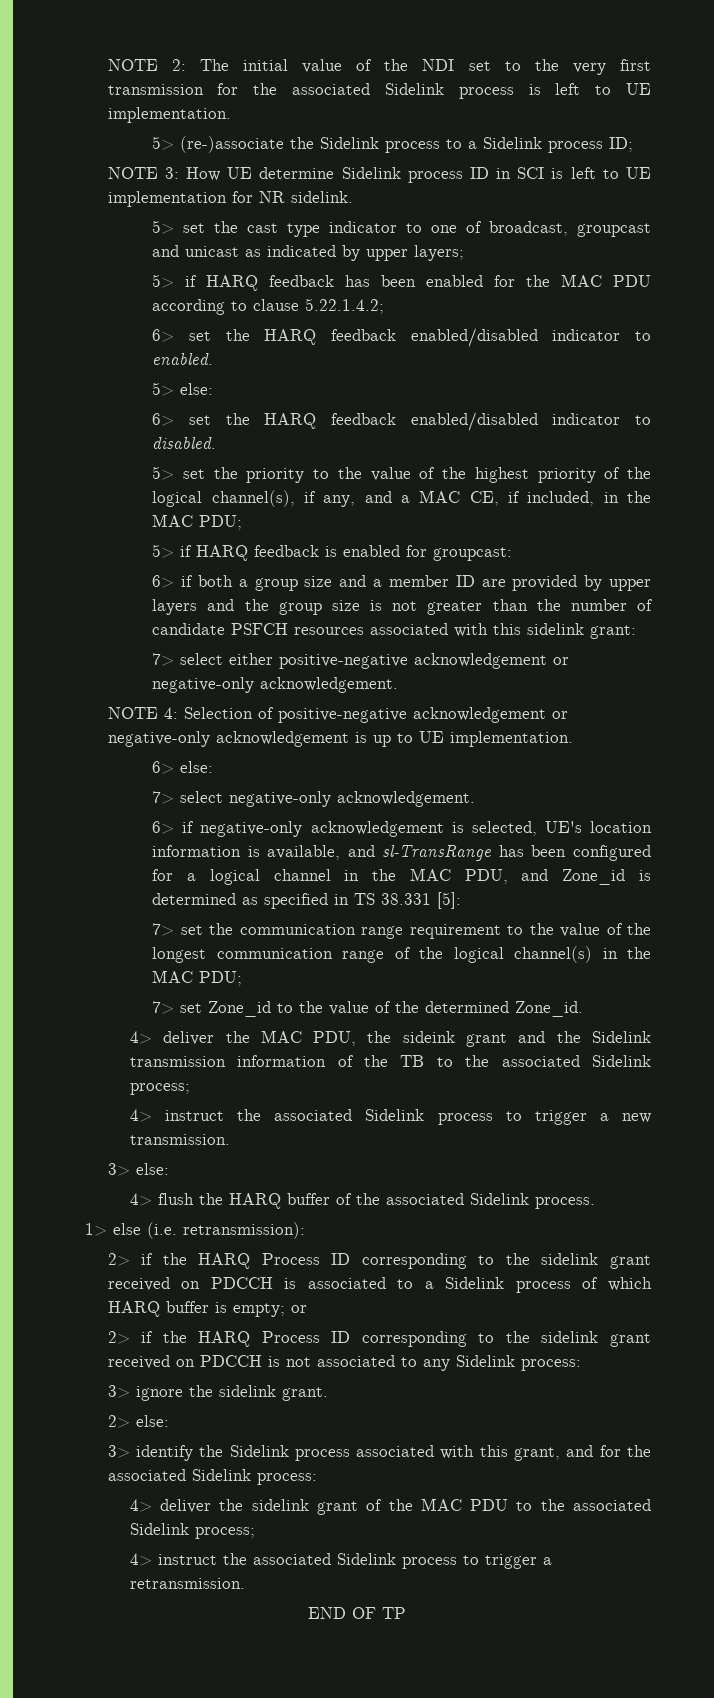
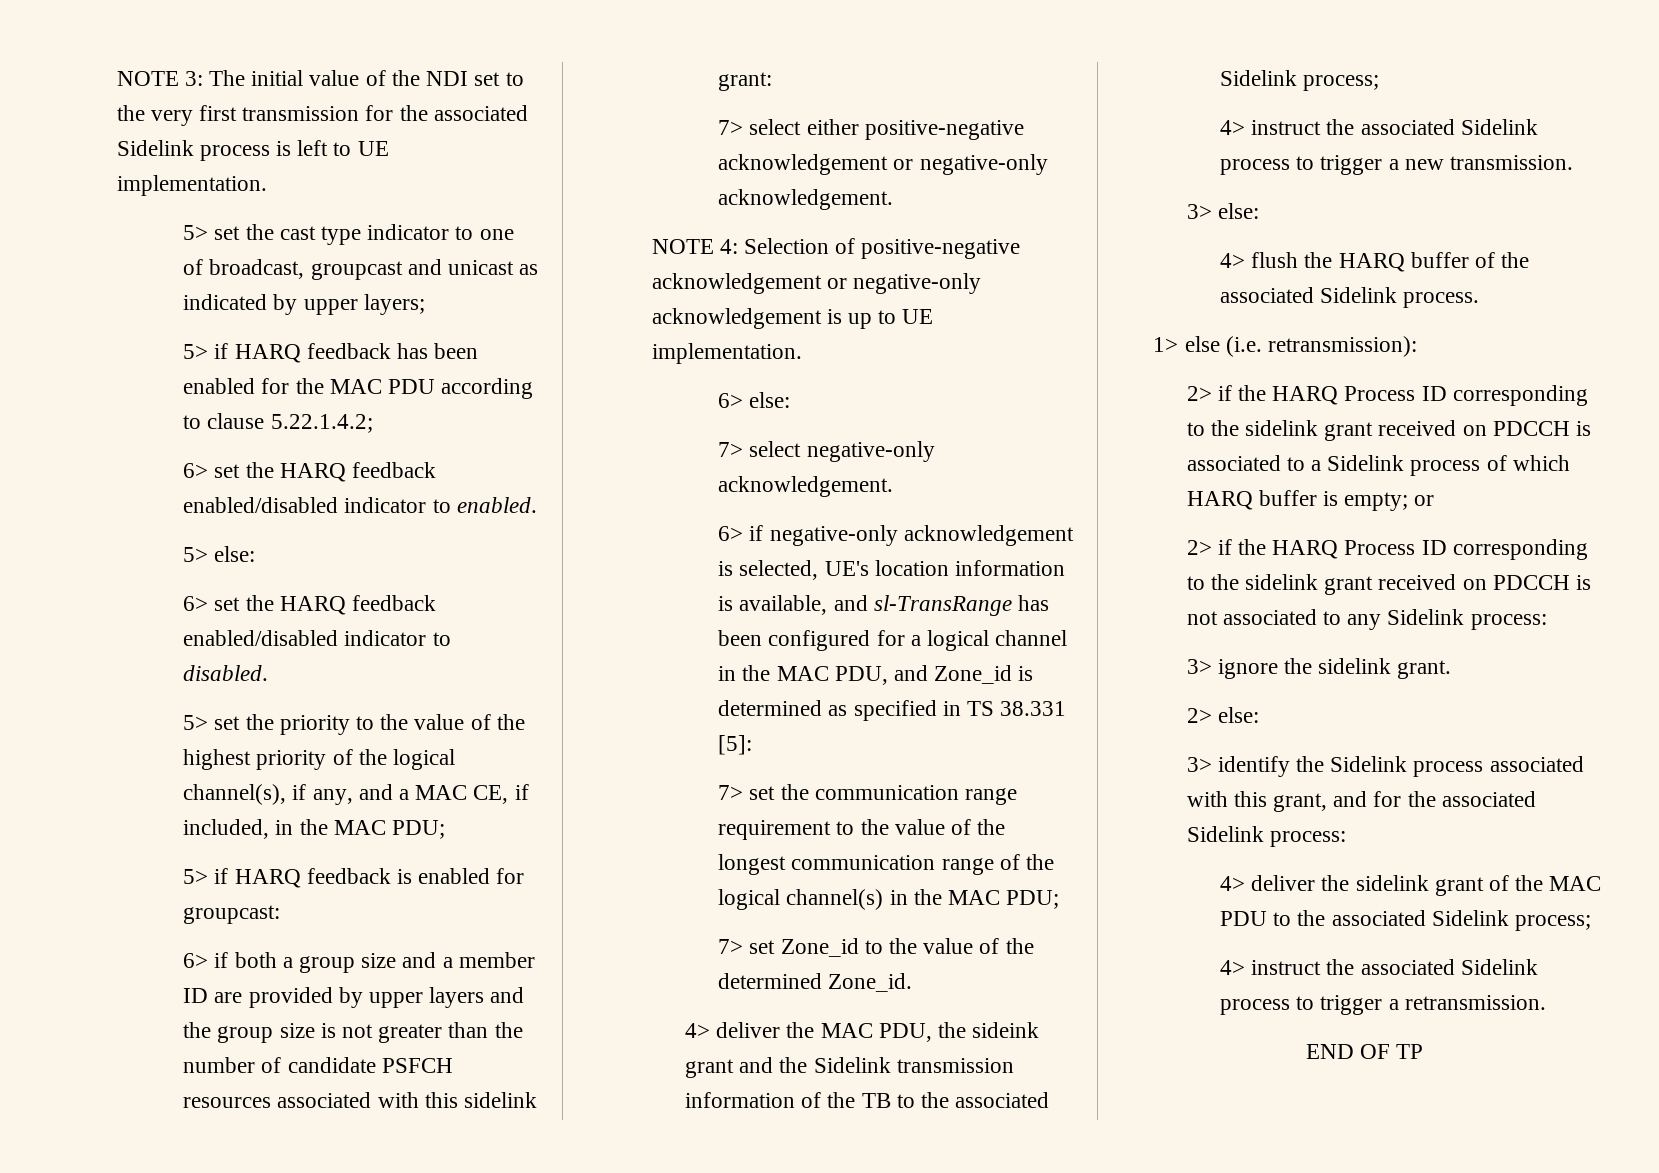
- NOTE 2: The initial value of the NDI set to the very first transmission for the associated Sidelink process is left to UE implementation.
+ NOTE 3: The initial value of the NDI set to the very first transmission for the associated Sidelink process is left to UE implementation.
- 5> (re-)associate the Sidelink process to a Sidelink process ID;
- NOTE 3: How UE determine Sidelink process ID in SCI is left to UE implementation for NR sidelink.

